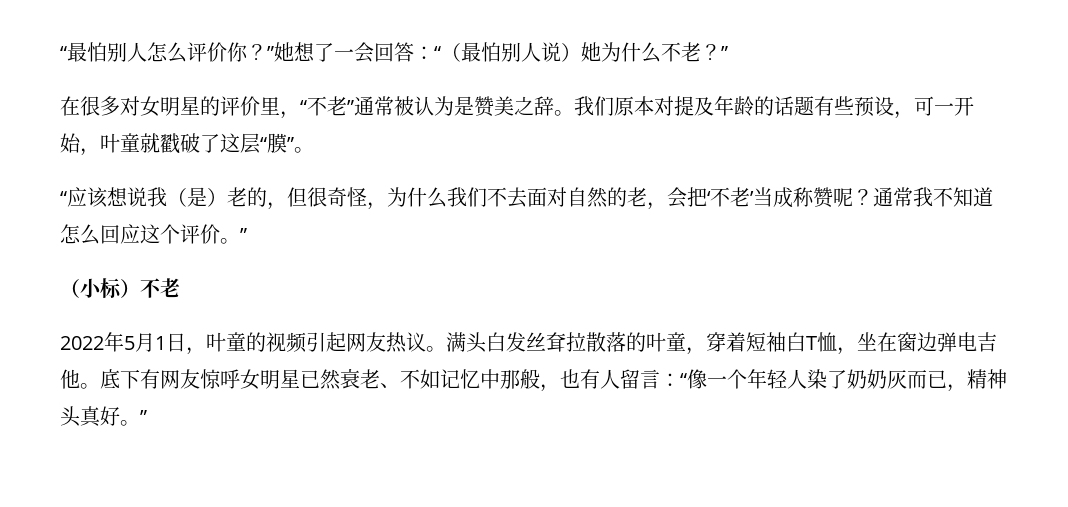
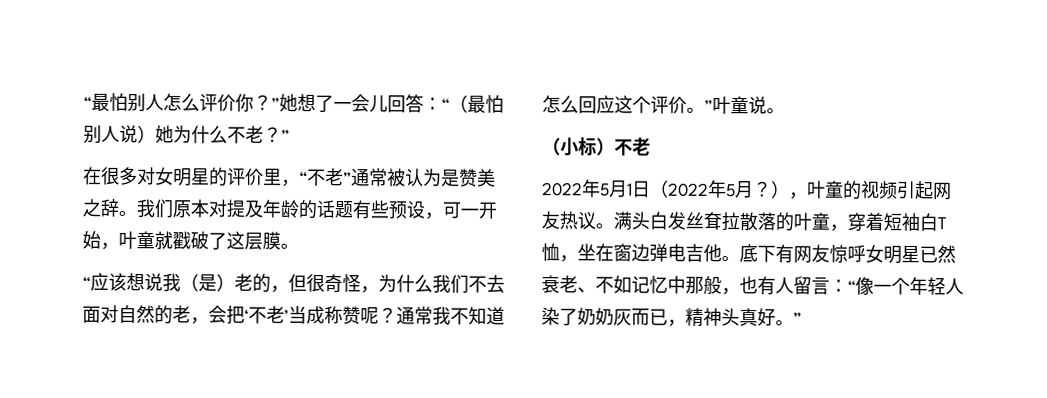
- “最怕别人怎么评价你？”她想了一会回答：“（最怕别人说）她为什么不老？”
+ “最怕别人怎么评价你？”她想了一会儿回答：“（最怕别人说）她为什么不老？”
- 我们原本对提及年龄的话题有些预设，可一开始，叶童就戳破了这层“膜”。
+ 我们原本对提及年龄的话题有些预设，可一开始，叶童就戳破了这层膜。
- 通常我不知道怎么回应这个评价。”
+ 通常我不知道怎么回应这个评价。”叶童说。
- 2022年5月1日，叶童的视频引起网友热议。
+ 2022年5月1日（2022年5月？），叶童的视频引起网友热议。

